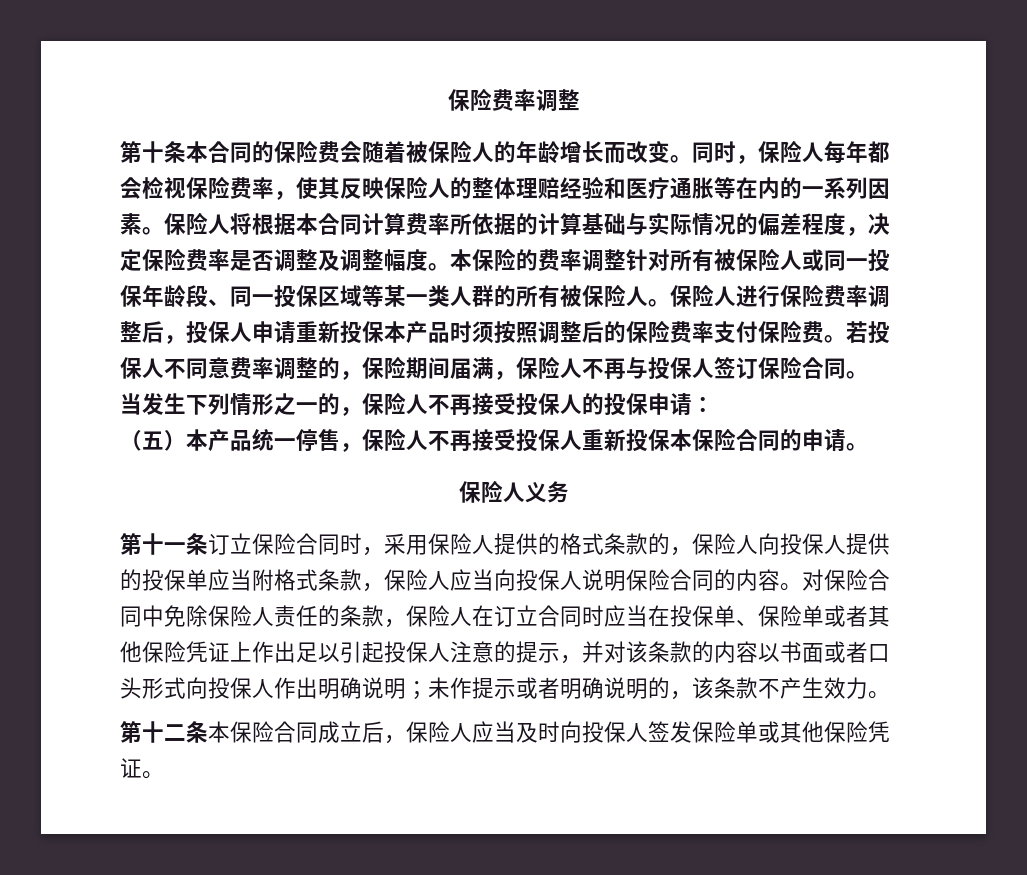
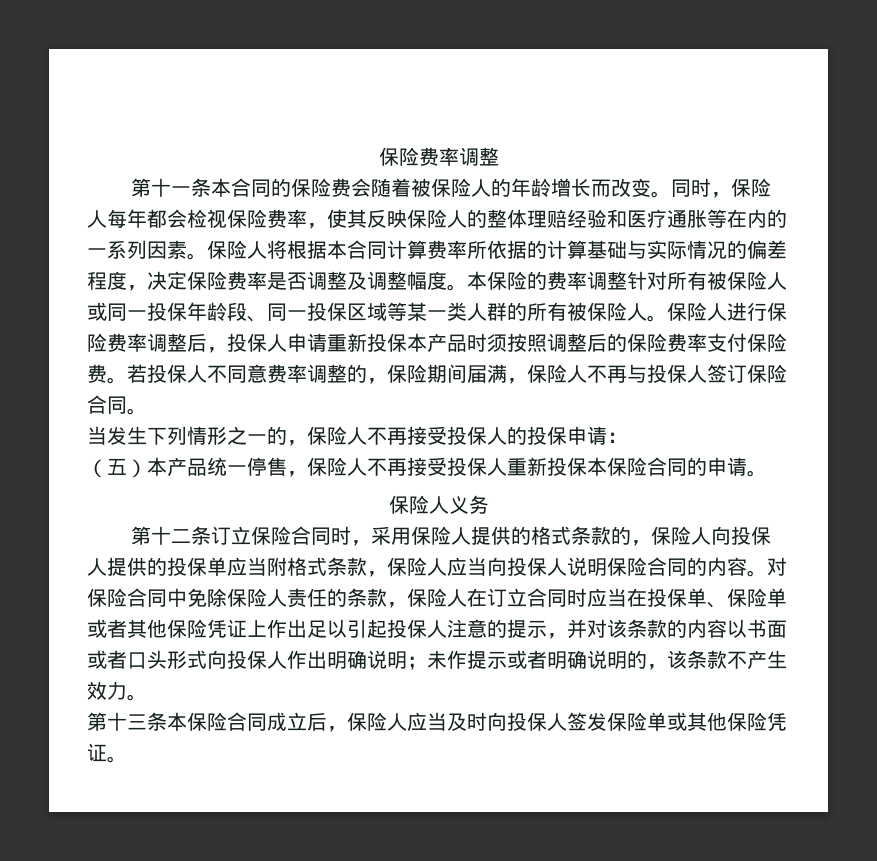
- 第十条本合同的保险费会随着被保险人的年龄增长而改变。
+ 第十一条本合同的保险费会随着被保险人的年龄增长而改变。
- 第十一条订立保险合同时，采用保险人提供的格式条款的，保险人向投保人提供的投保单应当附格式条款，保险人应当向投保人说明保险合同的内容。
+ 第十二条订立保险合同时，采用保险人提供的格式条款的，保险人向投保人提供的投保单应当附格式条款，保险人应当向投保人说明保险合同的内容。
- 第十二条本保险合同成立后，保险人应当及时向投保人签发保险单或其他保险凭证。
+ 第十三条本保险合同成立后，保险人应当及时向投保人签发保险单或其他保险凭证。

